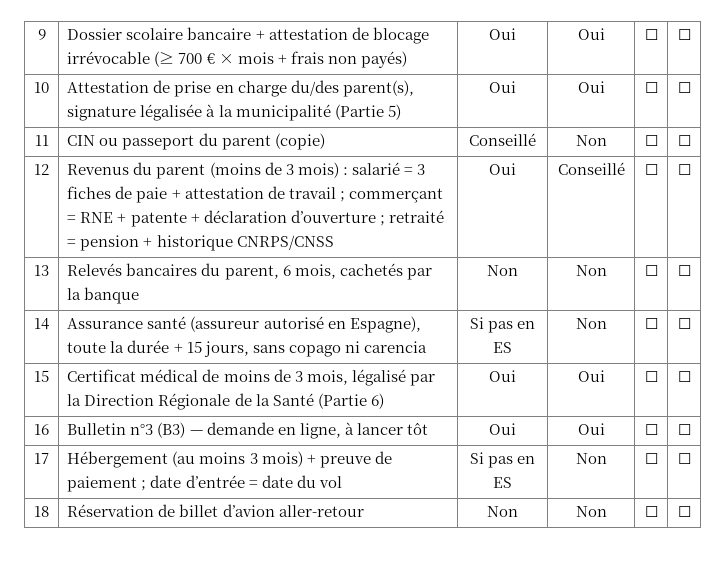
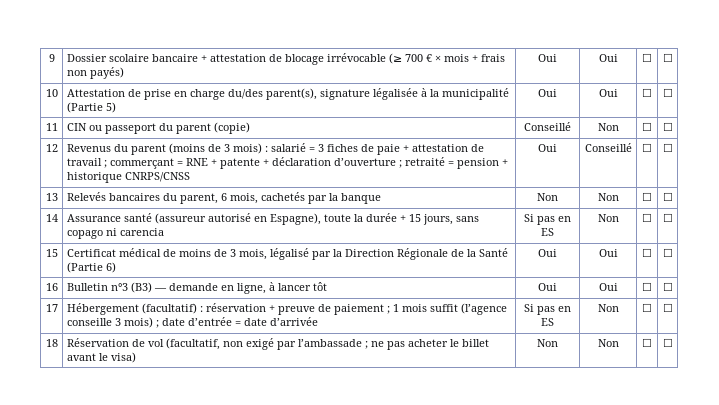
- 17 | Hébergement (au moins 3 mois) + preuve de paiement ; date d’entrée = date du vol | Si pas en ES | Non | ☐ | ☐
+ 17 | Hébergement (facultatif) : réservation + preuve de paiement ; 1 mois suffit (l’agence conseille 3 mois) ; date d’entrée = date d’arrivée | Si pas en ES | Non | ☐ | ☐
- 18 | Réservation de billet d’avion aller-retour | Non | Non | ☐ | ☐
+ 18 | Réservation de vol (facultatif, non exigé par l’ambassade ; ne pas acheter le billet avant le visa) | Non | Non | ☐ | ☐

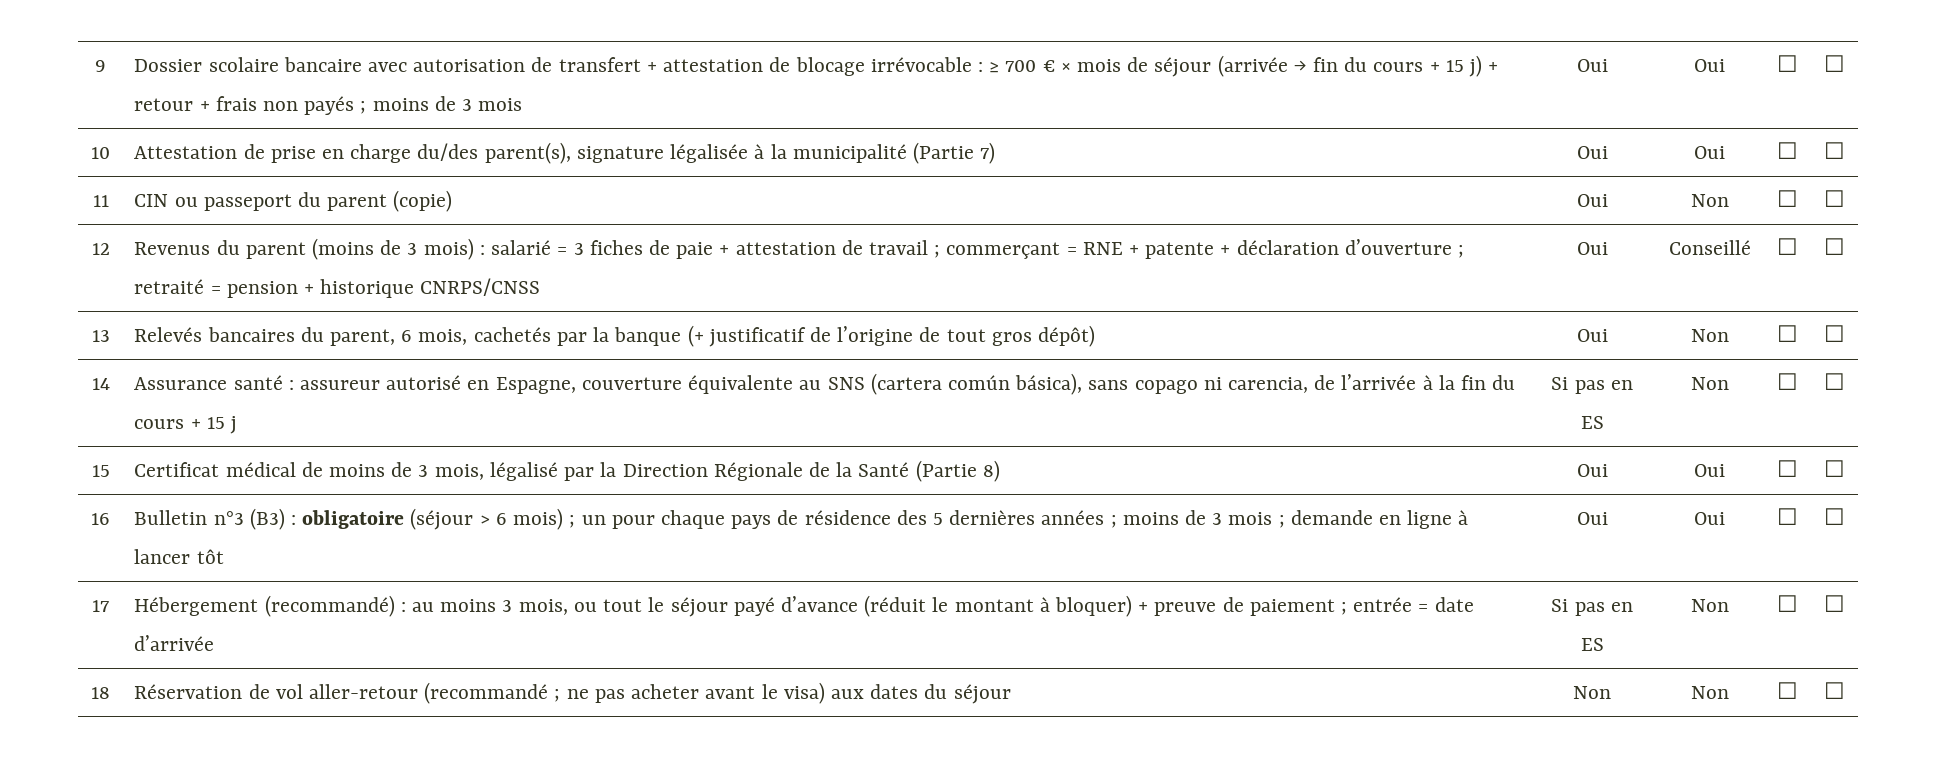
- Dossier scolaire bancaire + attestation de blocage irrévocable (≥ 700 € × mois + frais non payés)
+ Dossier scolaire bancaire avec autorisation de transfert + attestation de blocage irrévocable : ≥ 700 € × mois de séjour (arrivée → fin du cours + 15 j) + retour + frais non payés ; moins de 3 mois
- 10 | Attestation de prise en charge du/des parent(s), signature légalisée à la municipalité (Partie 5) | Oui | Oui | ☐ | ☐
+ 10 | Attestation de prise en charge du/des parent(s), signature légalisée à la municipalité (Partie 7) | Oui | Oui | ☐ | ☐
- 11 | CIN ou passeport du parent (copie) | Conseillé | Non | ☐ | ☐
+ 11 | CIN ou passeport du parent (copie) | Oui | Non | ☐ | ☐
- 13 | Relevés bancaires du parent, 6 mois, cachetés par la banque | Non | Non | ☐ | ☐
+ 13 | Relevés bancaires du parent, 6 mois, cachetés par la banque (+ justificatif de l’origine de tout gros dépôt) | Oui | Non | ☐ | ☐
- 14 | Assurance santé (assureur autorisé en Espagne), toute la durée + 15 jours, sans copago ni carencia | Si pas en ES | Non | ☐ | ☐
+ 14 | Assurance santé : assureur autorisé en Espagne, couverture équivalente au SNS (cartera común básica), sans copago ni carencia, de l’arrivée à la fin du cours + 15 j | Si pas en ES | Non | ☐ | ☐
- 15 | Certificat médical de moins de 3 mois, légalisé par la Direction Régionale de la Santé (Partie 6) | Oui | Oui | ☐ | ☐
+ 15 | Certificat médical de moins de 3 mois, légalisé par la Direction Régionale de la Santé (Partie 8) | Oui | Oui | ☐ | ☐
- 16 | Bulletin n°3 (B3) — demande en ligne, à lancer tôt | Oui | Oui | ☐ | ☐
+ 16 | Bulletin n°3 (B3) : obligatoire (séjour > 6 mois) ; un pour chaque pays de résidence des 5 dernières années ; moins de 3 mois ; demande en ligne à lancer tôt | Oui | Oui | ☐ | ☐
- 17 | Hébergement (facultatif) : réservation + preuve de paiement ; 1 mois suffit (l’agence conseille 3 mois) ; date d’entrée = date d’arrivée | Si pas en ES | Non | ☐ | ☐
+ 17 | Hébergement (recommandé) : au moins 3 mois, ou tout le séjour payé d’avance (réduit le montant à bloquer) + preuve de paiement ; entrée = date d’arrivée | Si pas en ES | Non | ☐ | ☐
- 18 | Réservation de vol (facultatif, non exigé par l’ambassade ; ne pas acheter le billet avant le visa) | Non | Non | ☐ | ☐
+ 18 | Réservation de vol aller-retour (recommandé ; ne pas acheter avant le visa) aux dates du séjour | Non | Non | ☐ | ☐

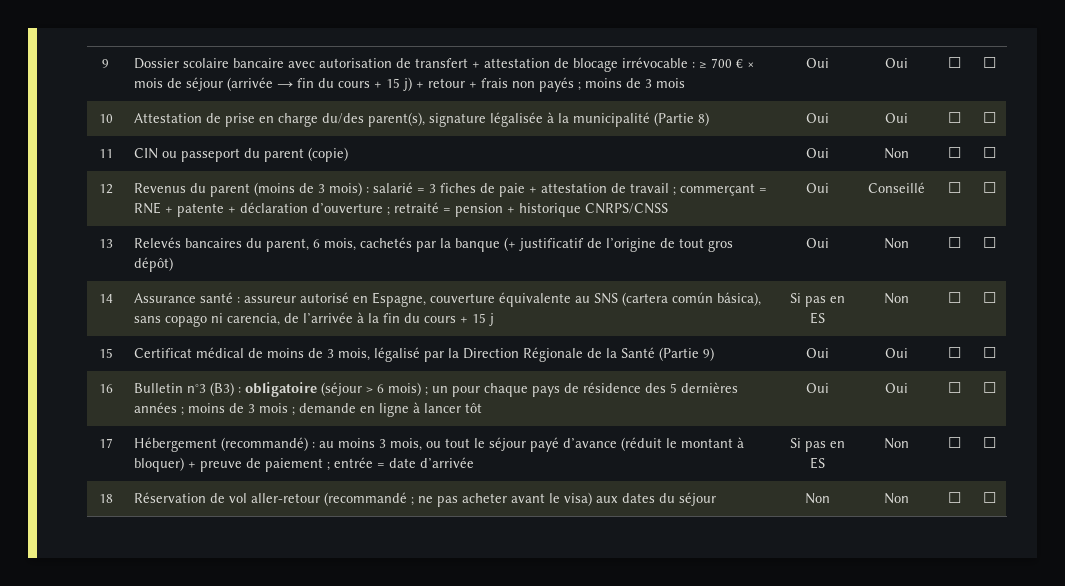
- 10 | Attestation de prise en charge du/des parent(s), signature légalisée à la municipalité (Partie 7) | Oui | Oui | ☐ | ☐
+ 10 | Attestation de prise en charge du/des parent(s), signature légalisée à la municipalité (Partie 8) | Oui | Oui | ☐ | ☐
- 15 | Certificat médical de moins de 3 mois, légalisé par la Direction Régionale de la Santé (Partie 8) | Oui | Oui | ☐ | ☐
+ 15 | Certificat médical de moins de 3 mois, légalisé par la Direction Régionale de la Santé (Partie 9) | Oui | Oui | ☐ | ☐

